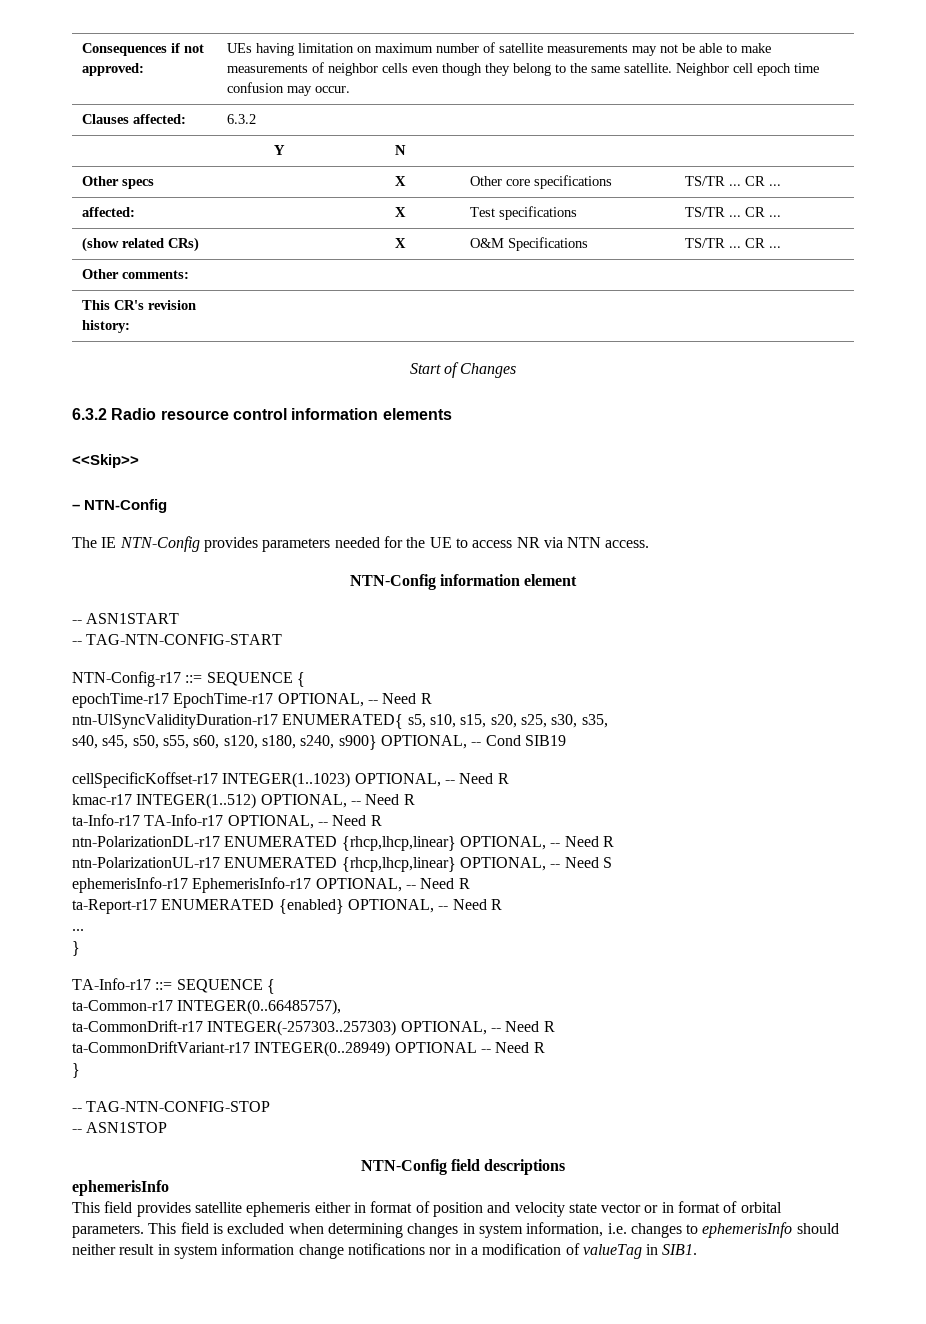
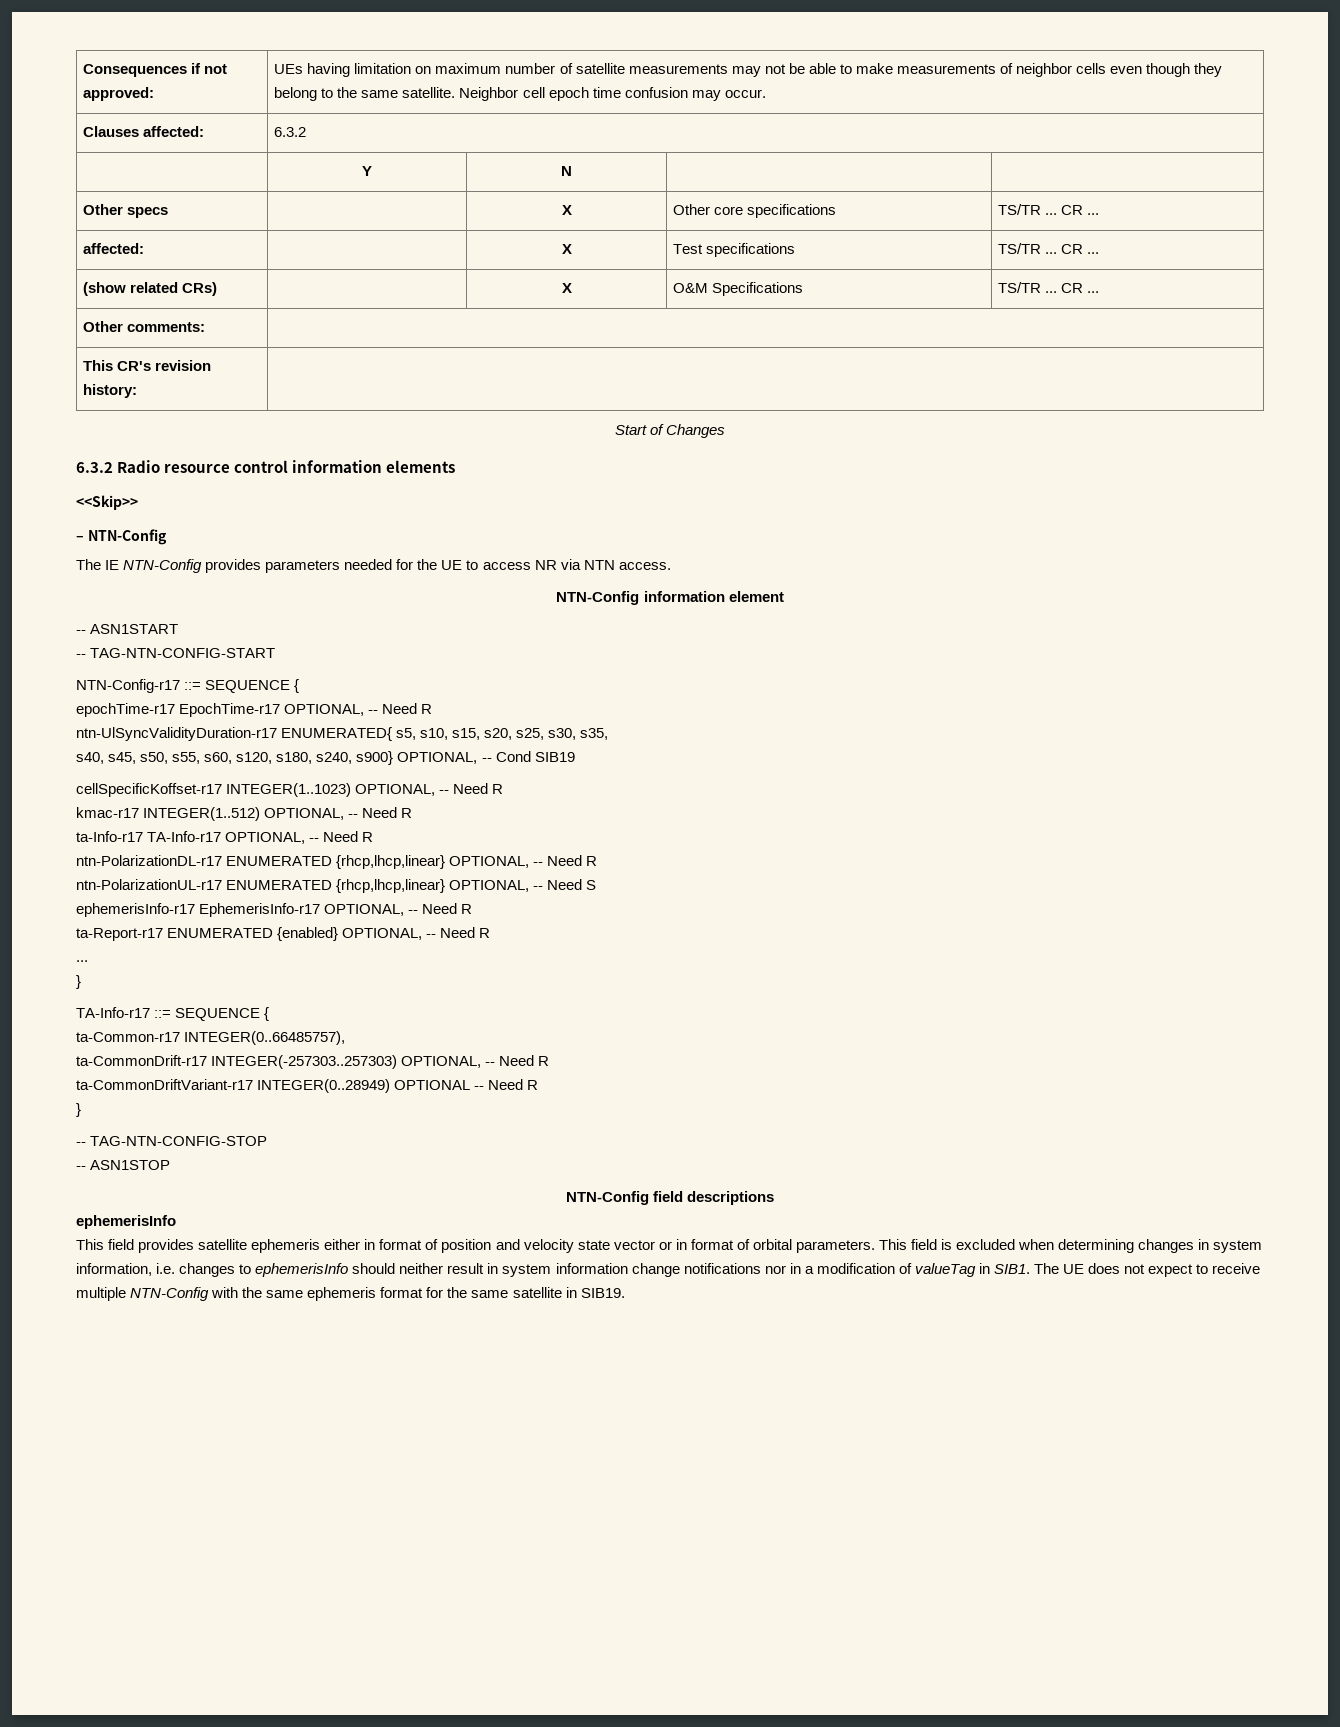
+ The UE does not expect to receive multiple NTN-Config with the same ephemeris format for the same satellite in SIB19.

